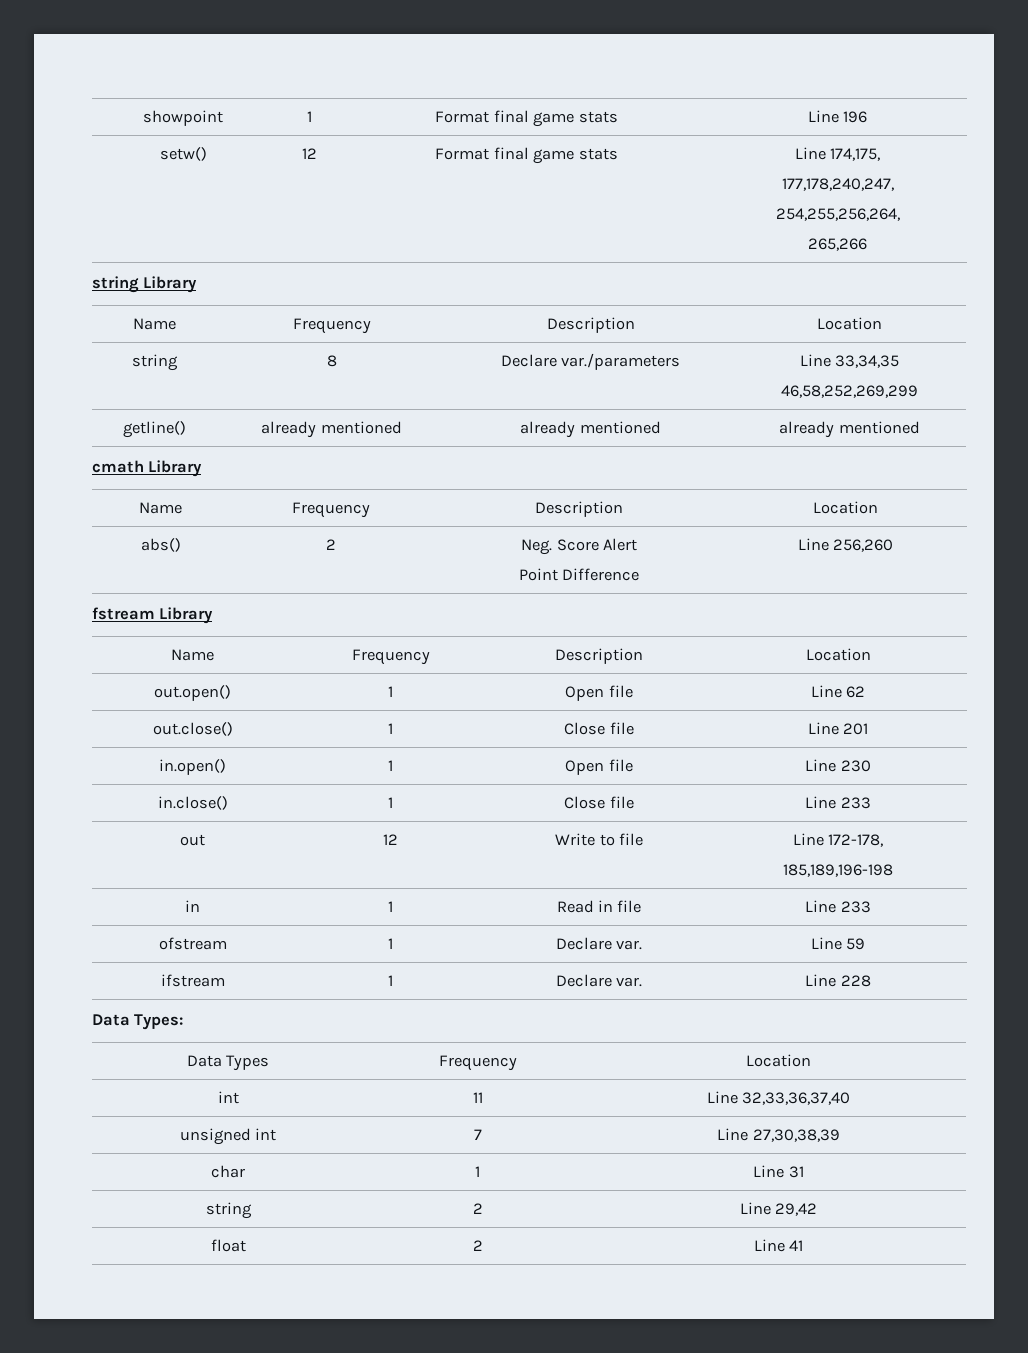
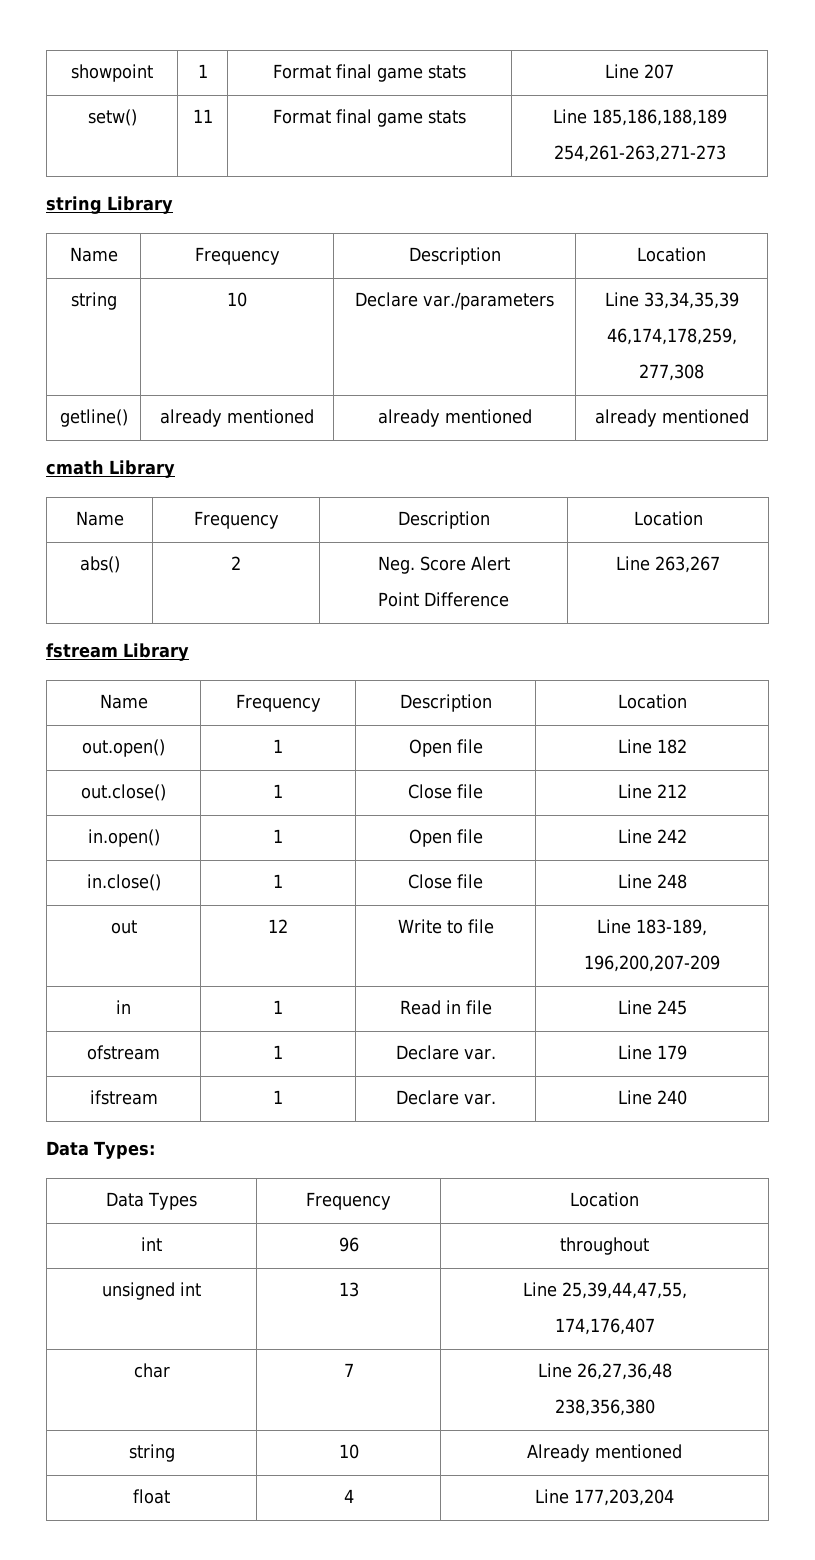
- showpoint | 1 | Format final game stats | Line 196
+ showpoint | 1 | Format final game stats | Line 207
- setw() | 12 | Format final game stats | Line 174,175,
- 177,178,240,247,
- 254,255,256,264,
- 265,266
+ setw() | 11 | Format final game stats | Line 185,186,188,189
+ 254,261-263,271-273
- string | 8 | Declare var./parameters | Line 33,34,35
- 46,58,252,269,299
+ string | 10 | Declare var./parameters | Line 33,34,35,39
+ 46,174,178,259,
+ 277,308
  abs() | 2 | Neg. Score Alert
- Point Difference | Line 256,260
+ Point Difference | Line 263,267
- out.open() | 1 | Open file | Line 62
+ out.open() | 1 | Open file | Line 182
- out.close() | 1 | Close file | Line 201
+ out.close() | 1 | Close file | Line 212
- in.open() | 1 | Open file | Line 230
+ in.open() | 1 | Open file | Line 242
- in.close() | 1 | Close file | Line 233
+ in.close() | 1 | Close file | Line 248
- out | 12 | Write to file | Line 172-178,
- 185,189,196-198
+ out | 12 | Write to file | Line 183-189,
+ 196,200,207-209
- in | 1 | Read in file | Line 233
+ in | 1 | Read in file | Line 245
- ofstream | 1 | Declare var. | Line 59
+ ofstream | 1 | Declare var. | Line 179
- ifstream | 1 | Declare var. | Line 228
+ ifstream | 1 | Declare var. | Line 240
- int | 11 | Line 32,33,36,37,40
+ int | 96 | throughout
- unsigned int | 7 | Line 27,30,38,39
- char | 1 | Line 31
- string | 2 | Line 29,42
+ unsigned int | 13 | Line 25,39,44,47,55,
+ 174,176,407
+ char | 7 | Line 26,27,36,48
+ 238,356,380
+ string | 10 | Already mentioned
- float | 2 | Line 41
+ float | 4 | Line 177,203,204

